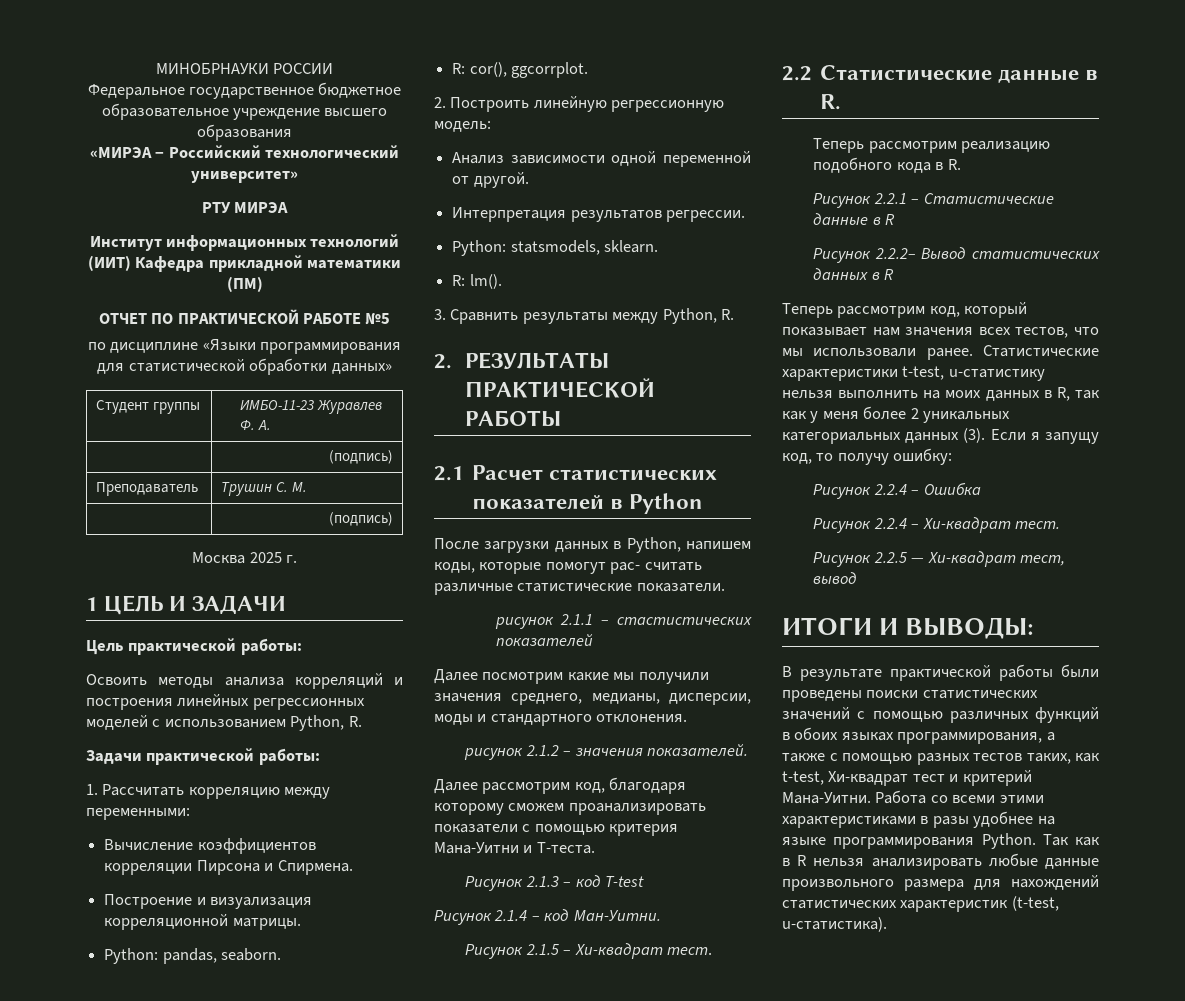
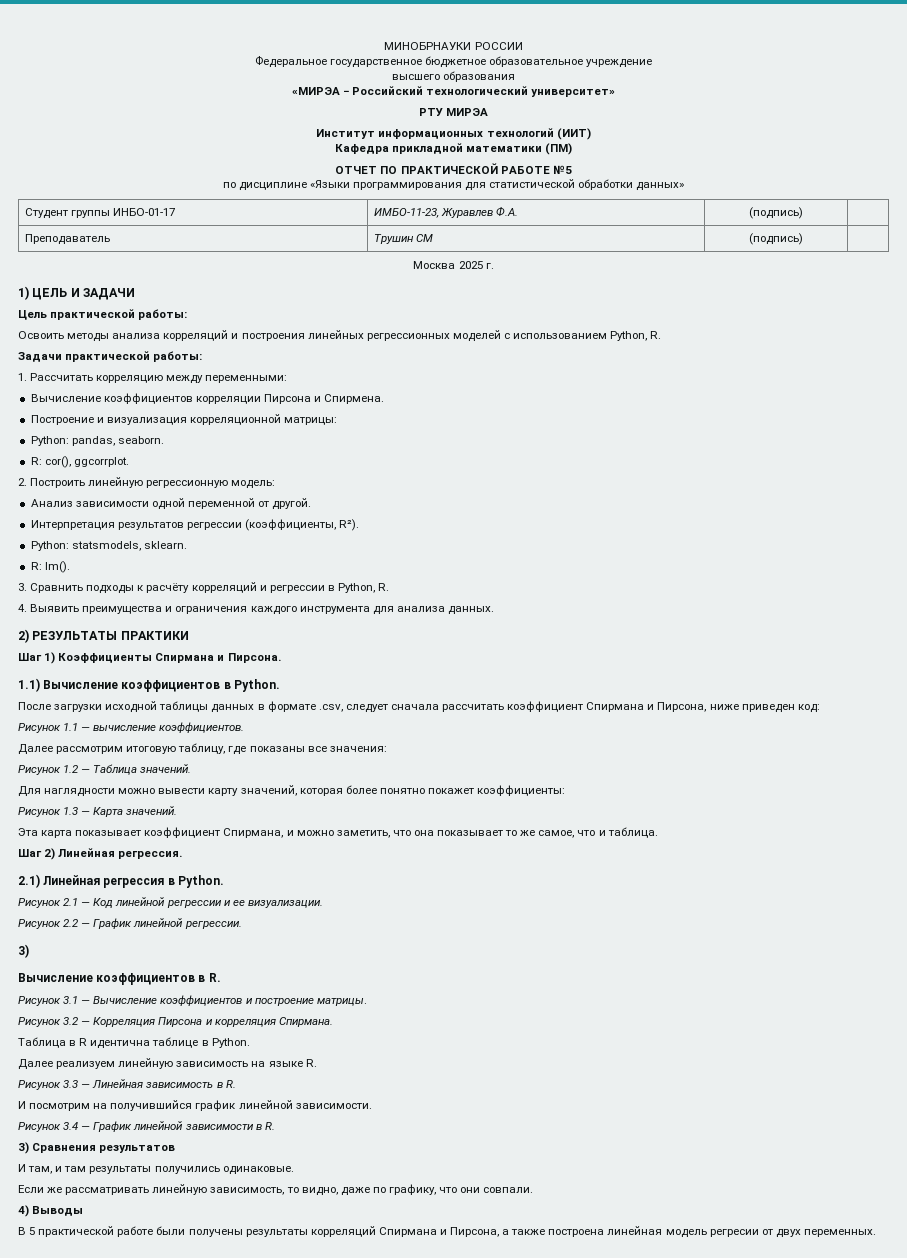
- Федеральное государственное бюджетное образовательное учреждение высшего образования
+ Федеральное государственное бюджетное образовательное учреждение
+ высшего образования
- Институт информационных технологий (ИИТ) Кафедра прикладной математики (ПМ)
+ Институт информационных технологий (ИИТ)
+ Кафедра прикладной математики (ПМ)
- Студент группы | ИМБО-11-23 Журавлев Ф. А.
- | (подпись)
+ Студент группы ИНБО-01-17 | ИМБО-11-23, Журавлев Ф.А. | (подпись) |
- Преподаватель | Трушин С. М.
- | (подпись)
+ Преподаватель | Трушин СМ | (подпись) |
- 1 ЦЕЛЬ И ЗАДАЧИ
+ 1) ЦЕЛЬ И ЗАДАЧИ
- Построение и визуализация корреляционной матрицы.
+ Построение и визуализация корреляционной матрицы:
- Интерпретация результатов регрессии.
+ Интерпретация результатов регрессии (коэффициенты, R²).
- 3. Сравнить результаты между Python, R.
- 2. РЕЗУЛЬТАТЫ ПРАКТИЧЕСКОЙ РАБОТЫ
- 2.1 Расчет статистических показателей в Python
- После загрузки данных в Python, напишем коды, которые помогут рас- считать различные статистические показатели.
- рисунок 2.1.1 – стастистических показателей
- Далее посмотрим какие мы получили значения среднего, медианы, дисперсии, моды и стандартного отклонения.
- рисунок 2.1.2 – значения показателей.
- Далее рассмотрим код, благодаря которому сможем проанализировать показатели с помощью критерия Мана-Уитни и T-теста.
- Рисунок 2.1.3 – код T-test
- Рисунок 2.1.4 – код Ман-Уитни.
- Рисунок 2.1.5 – Хи-квадрат тест.
- 2.2 Статистические данные в R.
- Теперь рассмотрим реализацию подобного кода в R.
- Рисунок 2.2.1 – Статистические данные в R
- Рисунок 2.2.2– Вывод статистических данных в R
- Теперь рассмотрим код, который показывает нам значения всех тестов, что мы использовали ранее. Статистические характеристики t-test, u-статистику нельзя выполнить на моих данных в R, так как у меня более 2 уникальных категориальных данных (3). Если я запущу код, то получу ошибку:
- Рисунок 2.2.4 – Ошибка
- Рисунок 2.2.4 – Хи-квадрат тест.
- Рисунок 2.2.5 — Хи-квадрат тест, вывод
- ИТОГИ И ВЫВОДЫ:
- В результате практической работы были проведены поиски статистических значений с помощью различных функций в обоих языках программирования, а также с помощью разных тестов таких, как t-test, Хи-квадрат тест и критерий Мана-Уитни. Работа со всеми этими характеристиками в разы удобнее на языке программирования Python. Так как в R нельзя анализировать любые данные произвольного размера для нахождений статистических характеристик (t-test, u-статистика).
+ 3. Сравнить подходы к расчёту корреляций и регрессии в Python, R.
+ 4. Выявить преимущества и ограничения каждого инструмента для анализа данных.
+ 2) РЕЗУЛЬТАТЫ ПРАКТИКИ
+ Шаг 1) Коэффициенты Спирмана и Пирсона.
+ 1.1) Вычисление коэффициентов в Python.
+ После загрузки исходной таблицы данных в формате .csv, следует сначала рассчитать коэффициент Спирмана и Пирсона, ниже приведен код:
+ Рисунок 1.1 — вычисление коэффициентов.
+ Далее рассмотрим итоговую таблицу, где показаны все значения:
+ Рисунок 1.2 — Таблица значений.
+ Для наглядности можно вывести карту значений, которая более понятно покажет коэффициенты:
+ Рисунок 1.3 — Карта значений.
+ Эта карта показывает коэффициент Спирмана, и можно заметить, что она показывает то же самое, что и таблица.
+ Шаг 2) Линейная регрессия.
+ 2.1) Линейная регрессия в Python.
+ Рисунок 2.1 — Код линейной регрессии и ее визуализации.
+ Рисунок 2.2 — График линейной регрессии.
+ 3)
+ Вычисление коэффициентов в R.
+ Рисунок 3.1 — Вычисление коэффициентов и построение матрицы.
+ Рисунок 3.2 — Корреляция Пирсона и корреляция Спирмана.
+ Таблица в R идентична таблице в Python.
+ Далее реализуем линейную зависимость на языке R.
+ Рисунок 3.3 — Линейная зависимость в R.
+ И посмотрим на получившийся график линейной зависимости.
+ Рисунок 3.4 — График линейной зависимости в R.
+ 3) Сравнения результатов
+ И там, и там результаты получились одинаковые.
+ Если же рассматривать линейную зависимость, то видно, даже по графику, что они совпали.
+ 4) Выводы
+ В 5 практической работе были получены результаты корреляций Спирмана и Пирсона, а также построена линейная модель регресии от двух переменных.

